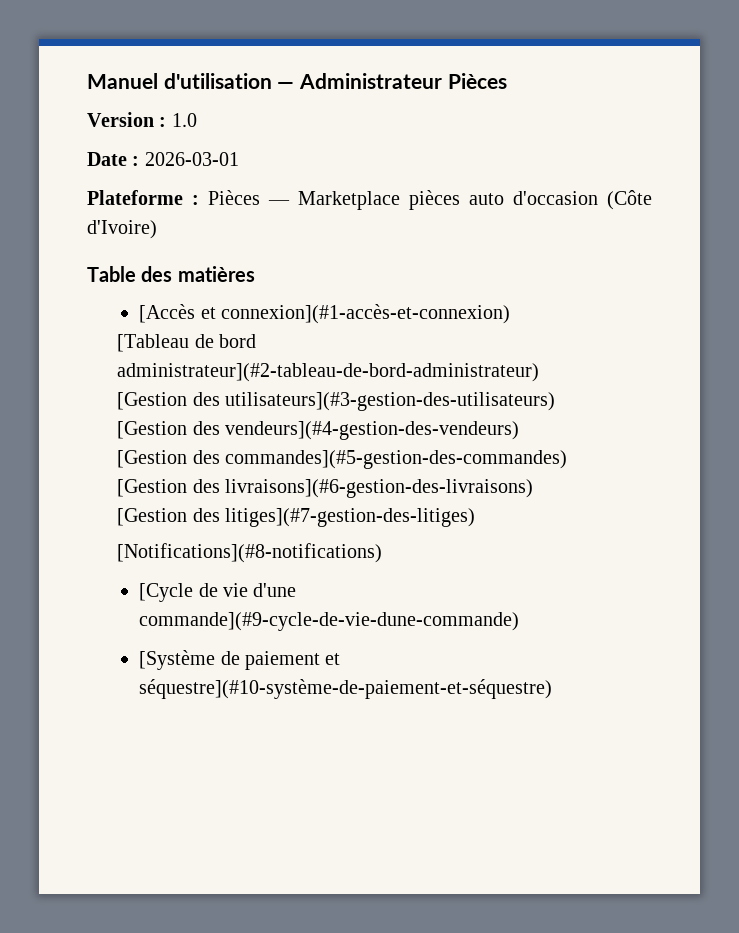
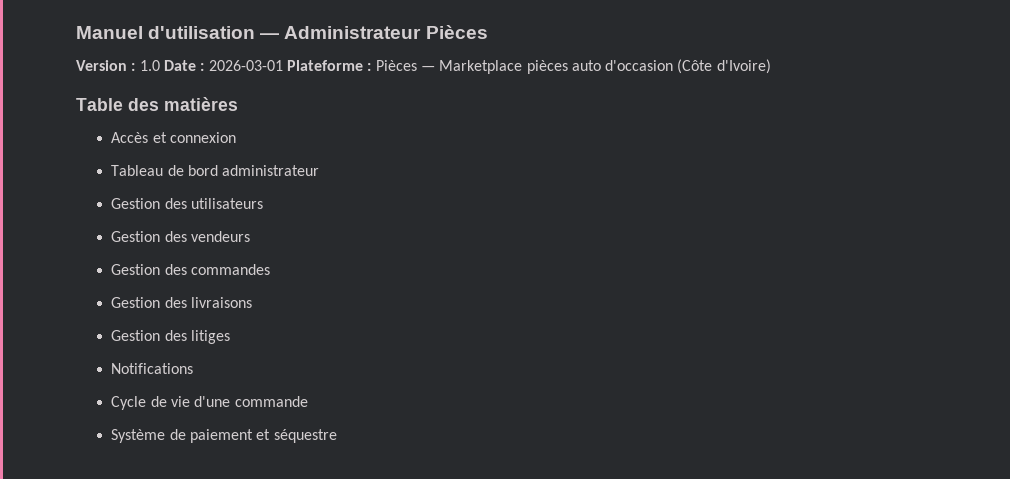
- Version : 1.0
- Date : 2026-03-01
- Plateforme : Pièces — Marketplace pièces auto d'occasion (Côte d'Ivoire)
+ Version : 1.0 Date : 2026-03-01 Plateforme : Pièces — Marketplace pièces auto d'occasion (Côte d'Ivoire)
- [Accès et connexion](#1-accès-et-connexion)
- [Tableau de bord administrateur](#2-tableau-de-bord-administrateur)
- [Gestion des utilisateurs](#3-gestion-des-utilisateurs)
- [Gestion des vendeurs](#4-gestion-des-vendeurs)
- [Gestion des commandes](#5-gestion-des-commandes)
- [Gestion des livraisons](#6-gestion-des-livraisons)
- [Gestion des litiges](#7-gestion-des-litiges)
- [Notifications](#8-notifications)
- [Cycle de vie d'une commande](#9-cycle-de-vie-dune-commande)
- [Système de paiement et séquestre](#10-système-de-paiement-et-séquestre)
+ Accès et connexion
+ Tableau de bord administrateur
+ Gestion des utilisateurs
+ Gestion des vendeurs
+ Gestion des commandes
+ Gestion des livraisons
+ Gestion des litiges
+ Notifications
+ Cycle de vie d'une commande
+ Système de paiement et séquestre

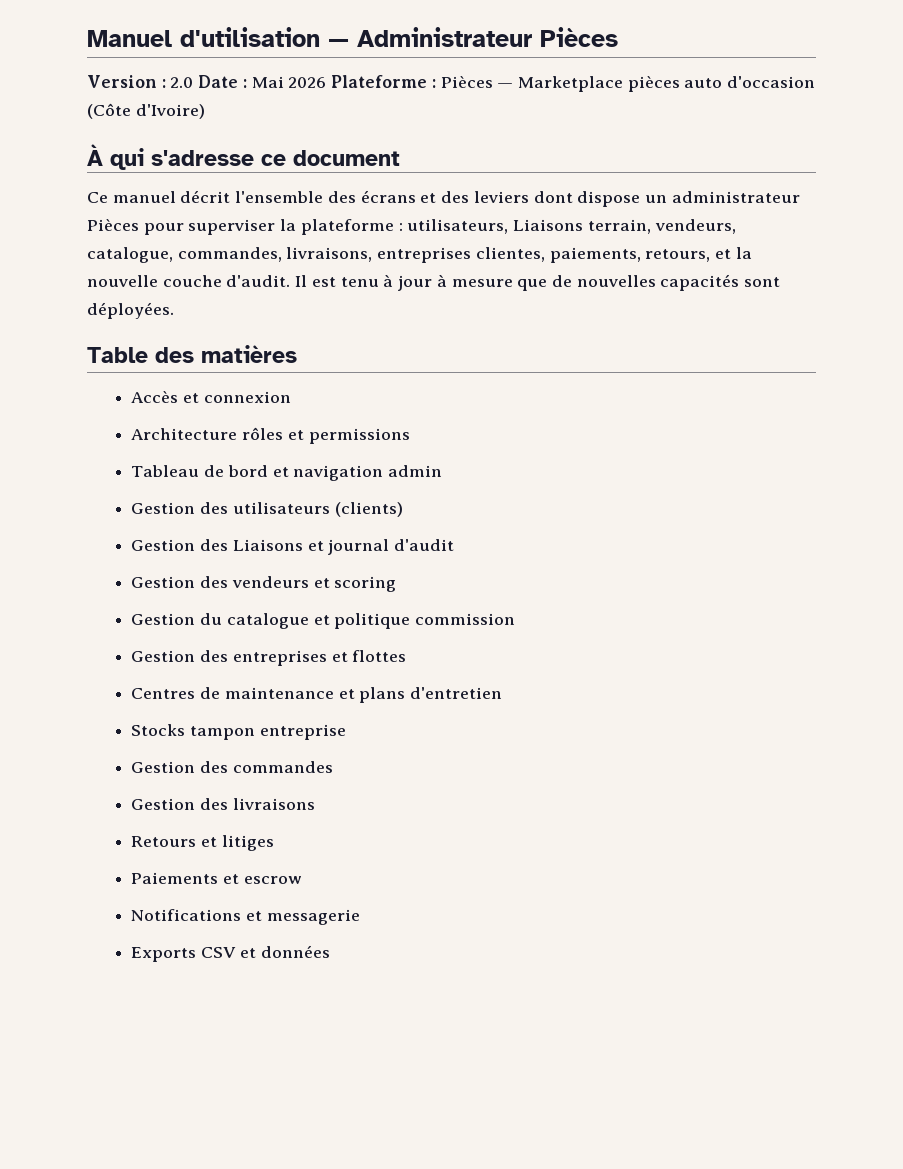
- Version : 1.0 Date : 2026-03-01 Plateforme : Pièces — Marketplace pièces auto d'occasion (Côte d'Ivoire)
+ Version : 2.0 Date : Mai 2026 Plateforme : Pièces — Marketplace pièces auto d'occasion (Côte d'Ivoire)
+ À qui s'adresse ce document
+ Ce manuel décrit l'ensemble des écrans et des leviers dont dispose un administrateur Pièces pour superviser la plateforme : utilisateurs, Liaisons terrain, vendeurs, catalogue, commandes, livraisons, entreprises clientes, paiements, retours, et la nouvelle couche d'audit. Il est tenu à jour à mesure que de nouvelles capacités sont déployées.
+ Architecture rôles et permissions
- Tableau de bord administrateur
+ Tableau de bord et navigation admin
- Gestion des utilisateurs
- Gestion des vendeurs
+ Gestion des utilisateurs (clients)
+ Gestion des Liaisons et journal d'audit
+ Gestion des vendeurs et scoring
+ Gestion du catalogue et politique commission
+ Gestion des entreprises et flottes
+ Centres de maintenance et plans d'entretien
+ Stocks tampon entreprise
- Gestion des litiges
+ Retours et litiges
- Notifications
- Cycle de vie d'une commande
- Système de paiement et séquestre
+ Paiements et escrow
+ Notifications et messagerie
+ Exports CSV et données

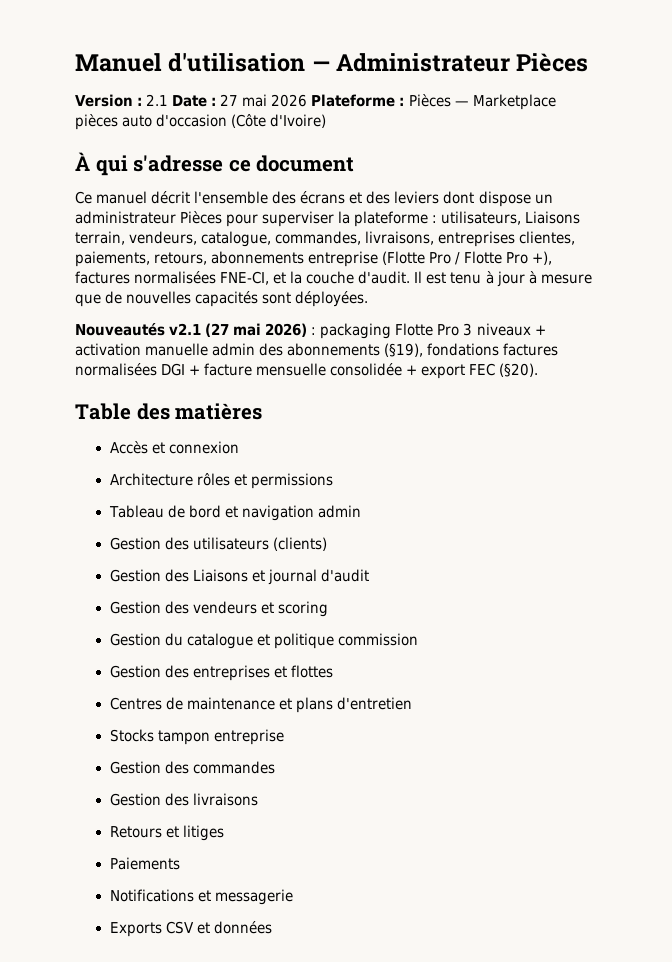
- Version : 2.0 Date : Mai 2026 Plateforme : Pièces — Marketplace pièces auto d'occasion (Côte d'Ivoire)
+ Version : 2.1 Date : 27 mai 2026 Plateforme : Pièces — Marketplace pièces auto d'occasion (Côte d'Ivoire)
- Ce manuel décrit l'ensemble des écrans et des leviers dont dispose un administrateur Pièces pour superviser la plateforme : utilisateurs, Liaisons terrain, vendeurs, catalogue, commandes, livraisons, entreprises clientes, paiements, retours, et la nouvelle couche d'audit.
+ Ce manuel décrit l'ensemble des écrans et des leviers dont dispose un administrateur Pièces pour superviser la plateforme : utilisateurs, Liaisons terrain, vendeurs, catalogue, commandes, livraisons, entreprises clientes, paiements, retours, abonnements entreprise (Flotte Pro / Flotte Pro +), factures normalisées FNE-CI, et la couche d'audit.
+ Nouveautés v2.1 (27 mai 2026) : packaging Flotte Pro 3 niveaux + activation manuelle admin des abonnements (§19), fondations factures normalisées DGI + facture mensuelle consolidée + export FEC (§20).
- Paiements et escrow
+ Paiements

